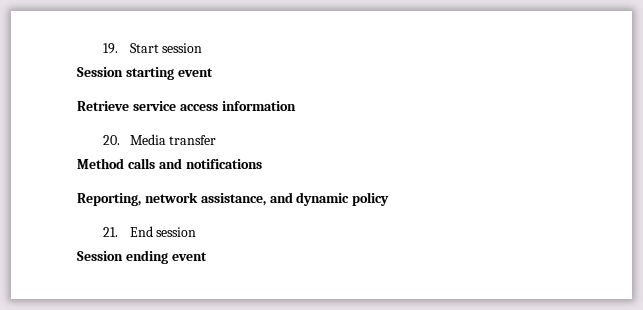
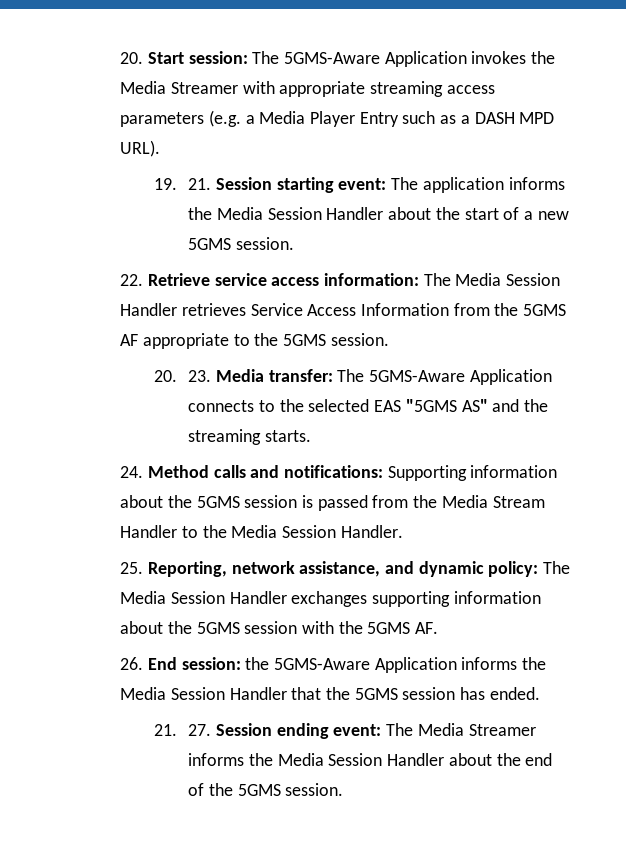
- 19. Start session
- Session starting event
- Retrieve service access information
- 20. Media transfer
- Method calls and notifications
- Reporting, network assistance, and dynamic policy
- 21. End session
- Session ending event
+ 20. Start session: The 5GMS-Aware Application invokes the Media Streamer with appropriate streaming access parameters (e.g. a Media Player Entry such as a DASH MPD URL).
+ 19. 21. Session starting event: The application informs the Media Session Handler about the start of a new 5GMS session.
+ 22. Retrieve service access information: The Media Session Handler retrieves Service Access Information from the 5GMS AF appropriate to the 5GMS session.
+ 20. 23. Media transfer: The 5GMS-Aware Application connects to the selected EAS "5GMS AS" and the streaming starts.
+ 24. Method calls and notifications: Supporting information about the 5GMS session is passed from the Media Stream Handler to the Media Session Handler.
+ 25. Reporting, network assistance, and dynamic policy: The Media Session Handler exchanges supporting information about the 5GMS session with the 5GMS AF.
+ 26. End session: the 5GMS-Aware Application informs the Media Session Handler that the 5GMS session has ended.
+ 21. 27. Session ending event: The Media Streamer informs the Media Session Handler about the end of the 5GMS session.

